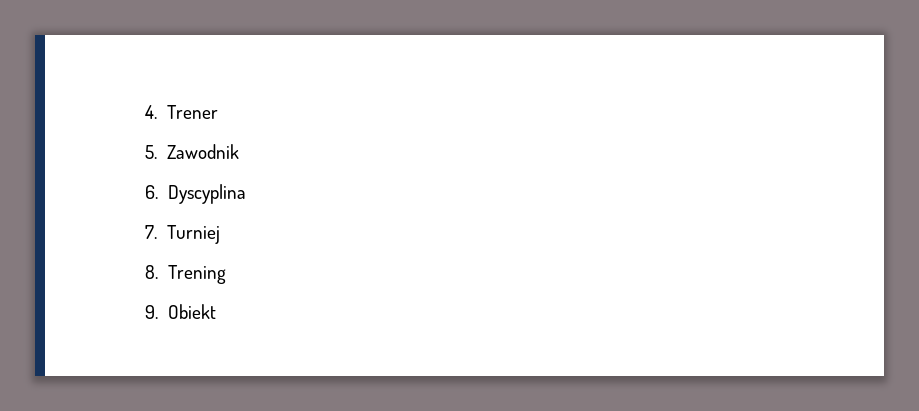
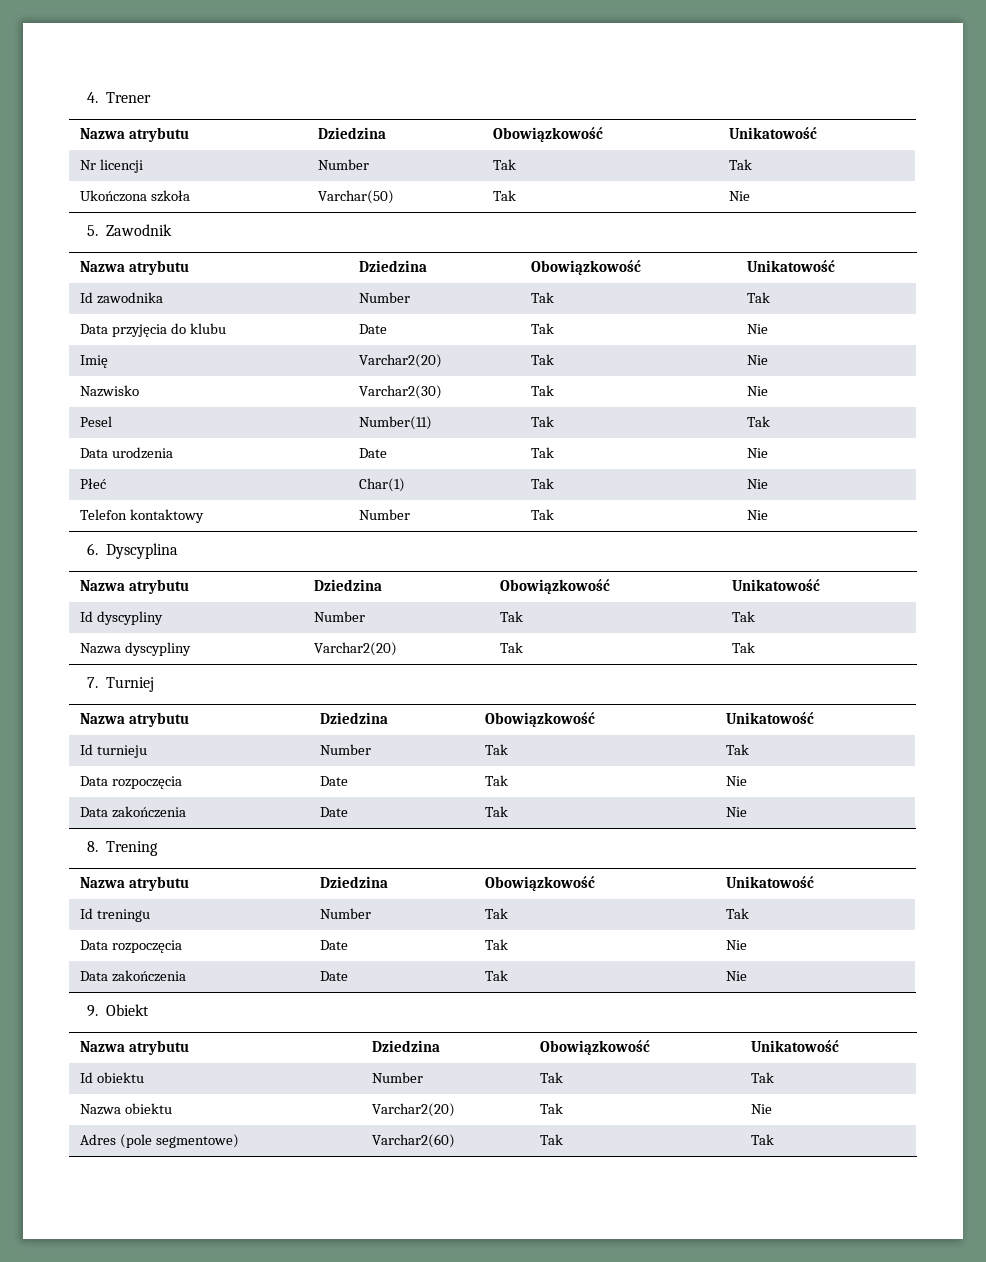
  4. Trener
+ Nazwa atrybutu | Dziedzina | Obowiązkowość | Unikatowość
+ Nr licencji | Number | Tak | Tak
+ Ukończona szkoła | Varchar(50) | Tak | Nie
  5. Zawodnik
+ Nazwa atrybutu | Dziedzina | Obowiązkowość | Unikatowość
+ Id zawodnika | Number | Tak | Tak
+ Data przyjęcia do klubu | Date | Tak | Nie
+ Imię | Varchar2(20) | Tak | Nie
+ Nazwisko | Varchar2(30) | Tak | Nie
+ Pesel | Number(11) | Tak | Tak
+ Data urodzenia | Date | Tak | Nie
+ Płeć | Char(1) | Tak | Nie
+ Telefon kontaktowy | Number | Tak | Nie
  6. Dyscyplina
+ Nazwa atrybutu | Dziedzina | Obowiązkowość | Unikatowość
+ Id dyscypliny | Number | Tak | Tak
+ Nazwa dyscypliny | Varchar2(20) | Tak | Tak
  7. Turniej
+ Nazwa atrybutu | Dziedzina | Obowiązkowość | Unikatowość
+ Id turnieju | Number | Tak | Tak
+ Data rozpoczęcia | Date | Tak | Nie
+ Data zakończenia | Date | Tak | Nie
  8. Trening
+ Nazwa atrybutu | Dziedzina | Obowiązkowość | Unikatowość
+ Id treningu | Number | Tak | Tak
+ Data rozpoczęcia | Date | Tak | Nie
+ Data zakończenia | Date | Tak | Nie
  9. Obiekt
+ Nazwa atrybutu | Dziedzina | Obowiązkowość | Unikatowość
+ Id obiektu | Number | Tak | Tak
+ Nazwa obiektu | Varchar2(20) | Tak | Nie
+ Adres (pole segmentowe) | Varchar2(60) | Tak | Tak

